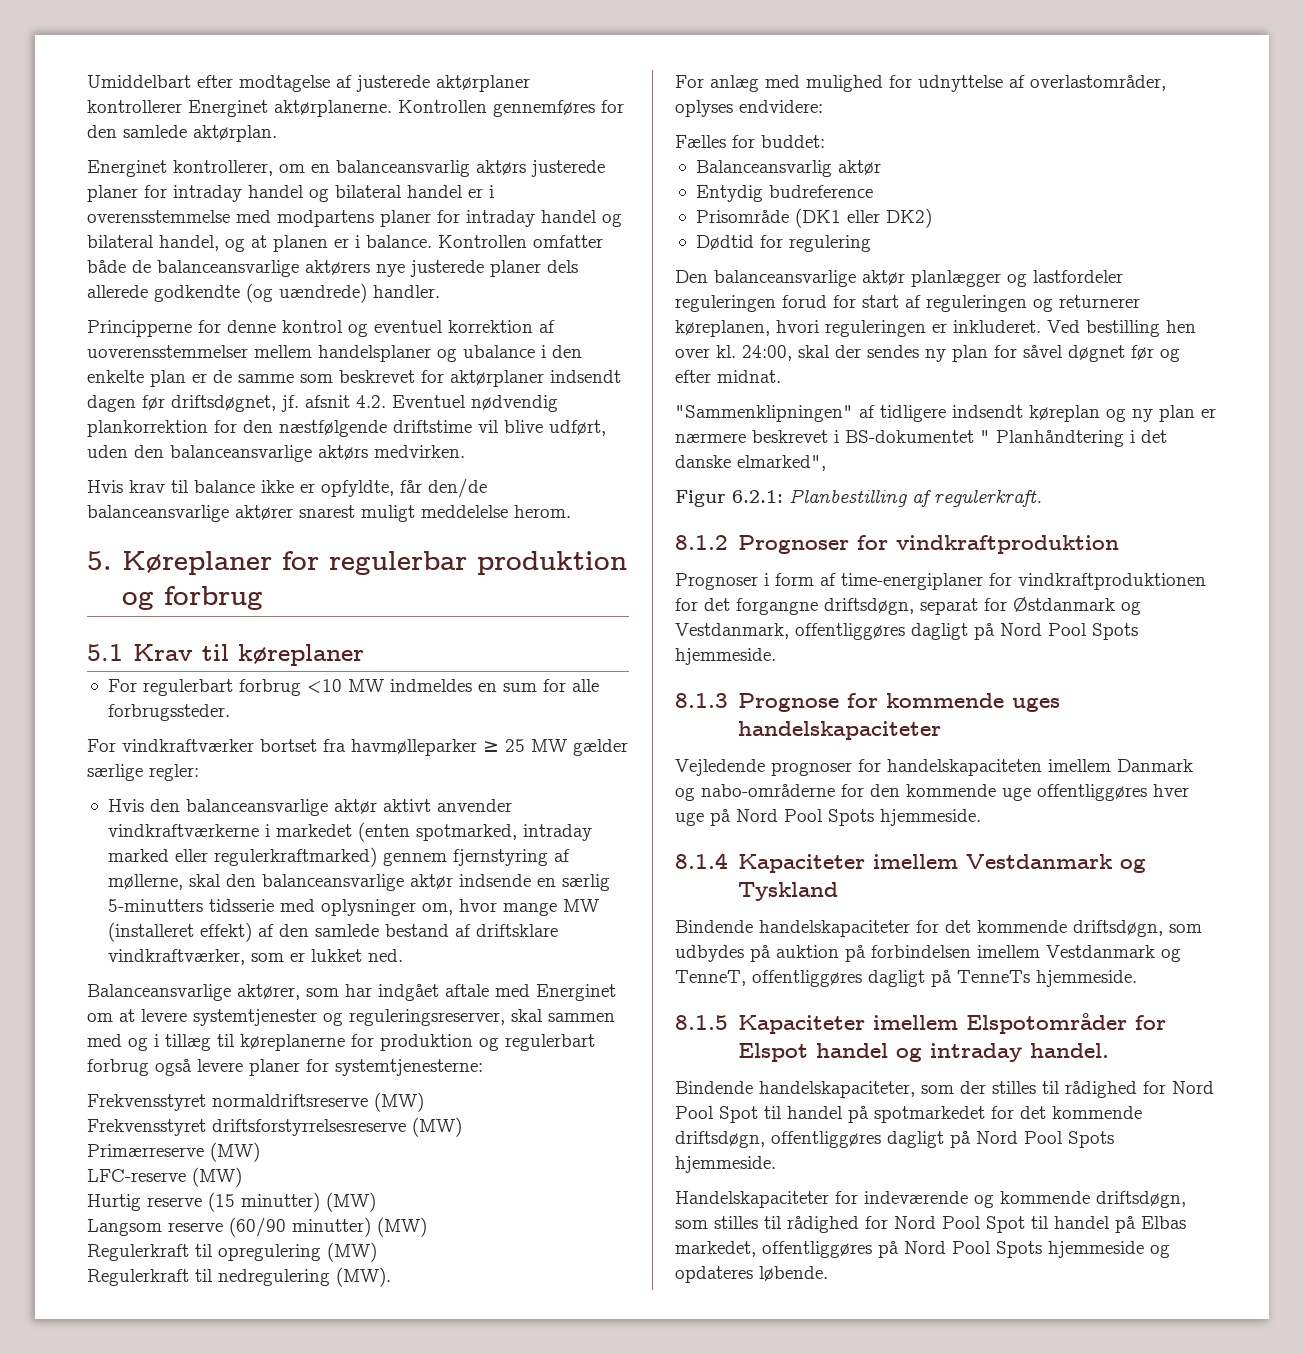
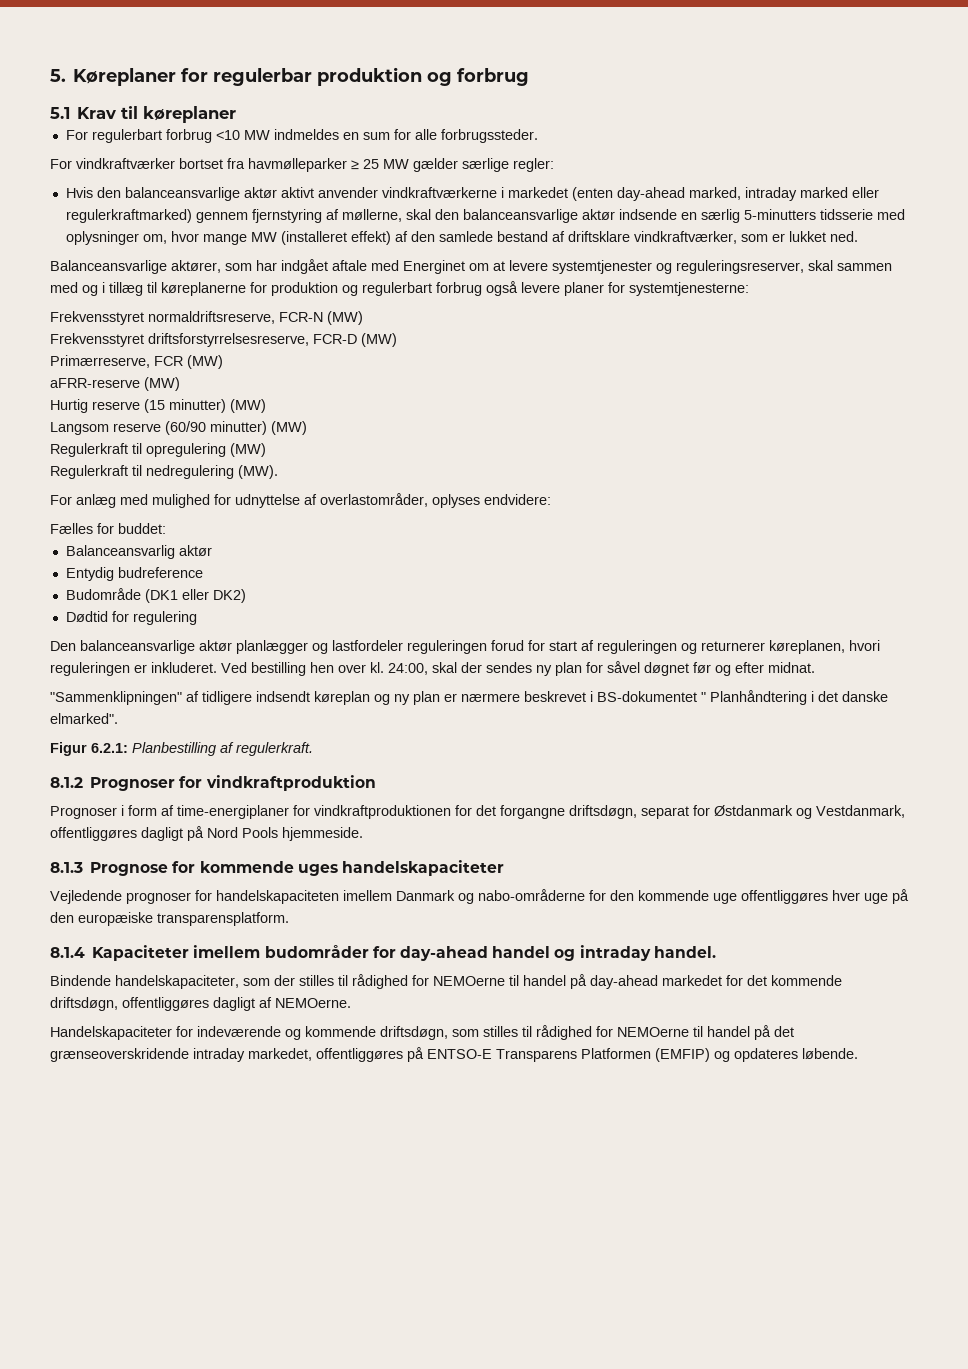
- Umiddelbart efter modtagelse af justerede aktørplaner kontrollerer Energinet aktørplanerne. Kontrollen gennemføres for den samlede aktørplan.
- Energinet kontrollerer, om en balanceansvarlig aktørs justerede planer for intraday handel og bilateral handel er i overensstemmelse med modpartens planer for intraday handel og bilateral handel, og at planen er i balance. Kontrollen omfatter både de balanceansvarlige aktørers nye justerede planer dels allerede godkendte (og uændrede) handler.
- Principperne for denne kontrol og eventuel korrektion af uoverensstemmelser mellem handelsplaner og ubalance i den enkelte plan er de samme som beskrevet for aktørplaner indsendt dagen før driftsdøgnet, jf. afsnit 4.2. Eventuel nødvendig plankorrektion for den næstfølgende driftstime vil blive udført, uden den balanceansvarlige aktørs medvirken.
- Hvis krav til balance ikke er opfyldte, får den/de balanceansvarlige aktører snarest muligt meddelelse herom.
- Hvis den balanceansvarlige aktør aktivt anvender vindkraftværkerne i markedet (enten spotmarked, intraday marked eller regulerkraftmarked) gennem fjernstyring af møllerne, skal den balanceansvarlige aktør indsende en særlig 5-minutters tidsserie med oplysninger om, hvor mange MW (installeret effekt) af den samlede bestand af driftsklare vindkraftværker, som er lukket ned.
+ Hvis den balanceansvarlige aktør aktivt anvender vindkraftværkerne i markedet (enten day-ahead marked, intraday marked eller regulerkraftmarked) gennem fjernstyring af møllerne, skal den balanceansvarlige aktør indsende en særlig 5-minutters tidsserie med oplysninger om, hvor mange MW (installeret effekt) af den samlede bestand af driftsklare vindkraftværker, som er lukket ned.
- Frekvensstyret normaldriftsreserve (MW)
+ Frekvensstyret normaldriftsreserve, FCR-N (MW)
- Frekvensstyret driftsforstyrrelsesreserve (MW)
- Primærreserve (MW)
- LFC-reserve (MW)
+ Frekvensstyret driftsforstyrrelsesreserve, FCR-D (MW)
+ Primærreserve, FCR (MW)
+ aFRR-reserve (MW)
- Prisområde (DK1 eller DK2)
+ Budområde (DK1 eller DK2)
- "Sammenklipningen" af tidligere indsendt køreplan og ny plan er nærmere beskrevet i BS-dokumentet " Planhåndtering i det danske elmarked",
+ "Sammenklipningen" af tidligere indsendt køreplan og ny plan er nærmere beskrevet i BS-dokumentet " Planhåndtering i det danske elmarked".
- Prognoser i form af time-energiplaner for vindkraftproduktionen for det forgangne driftsdøgn, separat for Østdanmark og Vestdanmark, offentliggøres dagligt på Nord Pool Spots hjemmeside.
+ Prognoser i form af time-energiplaner for vindkraftproduktionen for det forgangne driftsdøgn, separat for Østdanmark og Vestdanmark, offentliggøres dagligt på Nord Pools hjemmeside.
- Vejledende prognoser for handelskapaciteten imellem Danmark og nabo-områderne for den kommende uge offentliggøres hver uge på Nord Pool Spots hjemmeside.
+ Vejledende prognoser for handelskapaciteten imellem Danmark og nabo-områderne for den kommende uge offentliggøres hver uge på den europæiske transparensplatform.
- 8.1.4 Kapaciteter imellem Vestdanmark og Tyskland
- Bindende handelskapaciteter for det kommende driftsdøgn, som udbydes på auktion på forbindelsen imellem Vestdanmark og TenneT, offentliggøres dagligt på TenneTs hjemmeside.
- 8.1.5 Kapaciteter imellem Elspotområder for Elspot handel og intraday handel.
+ 8.1.4 Kapaciteter imellem budområder for day-ahead handel og intraday handel.
- Bindende handelskapaciteter, som der stilles til rådighed for Nord Pool Spot til handel på spotmarkedet for det kommende driftsdøgn, offentliggøres dagligt på Nord Pool Spots hjemmeside.
+ Bindende handelskapaciteter, som der stilles til rådighed for NEMOerne til handel på day-ahead markedet for det kommende driftsdøgn, offentliggøres dagligt af NEMOerne.
- Handelskapaciteter for indeværende og kommende driftsdøgn, som stilles til rådighed for Nord Pool Spot til handel på Elbas markedet, offentliggøres på Nord Pool Spots hjemmeside og opdateres løbende.
+ Handelskapaciteter for indeværende og kommende driftsdøgn, som stilles til rådighed for NEMOerne til handel på det grænseoverskridende intraday markedet, offentliggøres på ENTSO-E Transparens Platformen (EMFIP) og opdateres løbende.

